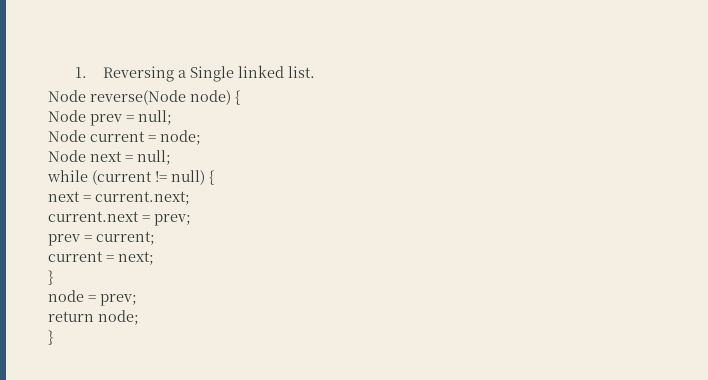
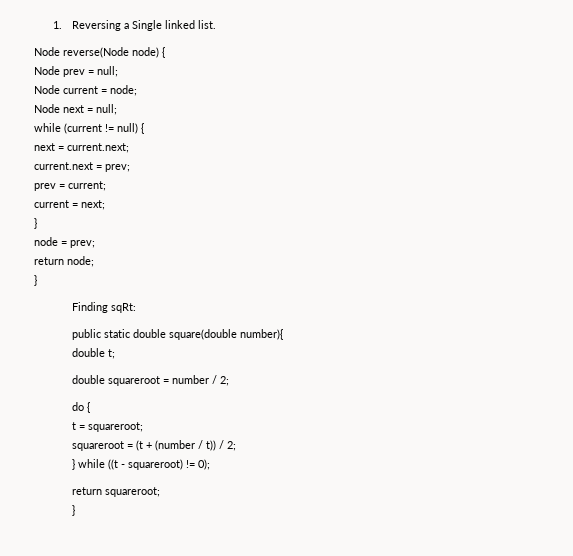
+ Finding sqRt:
+ public static double square(double number){
+ double t;
+ double squareroot = number / 2;
+ do {
+ t = squareroot;
+ squareroot = (t + (number / t)) / 2;
+ } while ((t - squareroot) != 0);
+ return squareroot;
+ }

